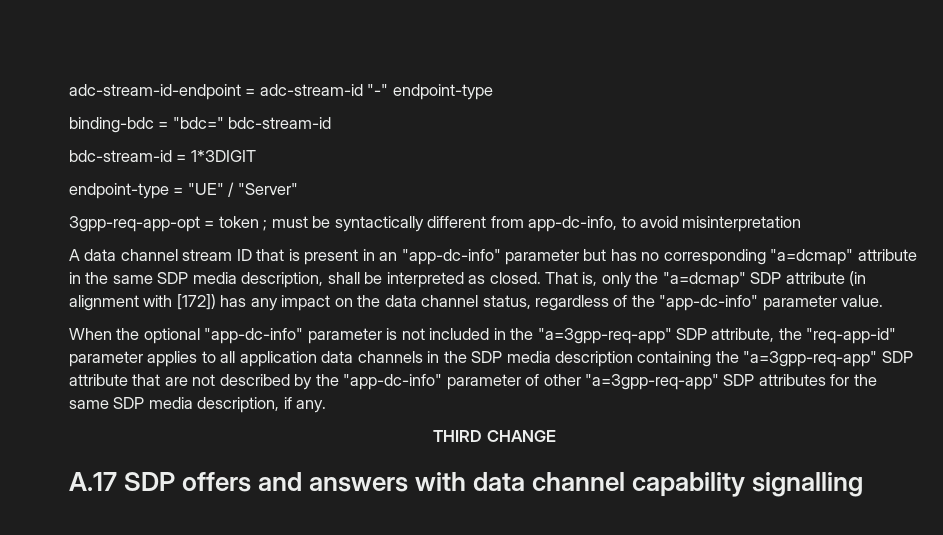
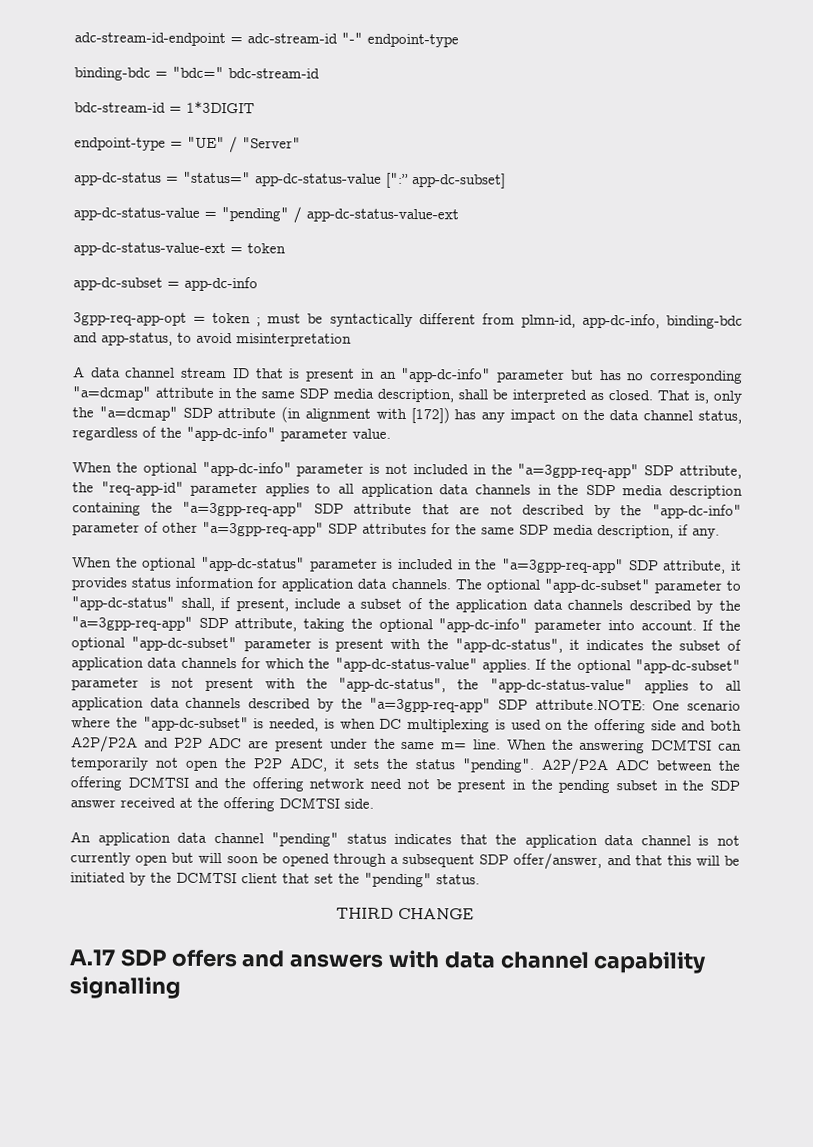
+ app-dc-status = "status=" app-dc-status-value [":” app-dc-subset]
+ app-dc-status-value = "pending" / app-dc-status-value-ext
+ app-dc-status-value-ext = token
+ app-dc-subset = app-dc-info
- 3gpp-req-app-opt = token ; must be syntactically different from app-dc-info, to avoid misinterpretation
+ 3gpp-req-app-opt = token ; must be syntactically different from plmn-id, app-dc-info, binding-bdc and app-status, to avoid misinterpretation
+ When the optional "app-dc-status" parameter is included in the "a=3gpp-req-app" SDP attribute, it provides status information for application data channels. The optional "app-dc-subset" parameter to "app-dc-status" shall, if present, include a subset of the application data channels described by the "a=3gpp-req-app" SDP attribute, taking the optional "app-dc-info" parameter into account. If the optional "app-dc-subset" parameter is present with the "app-dc-status", it indicates the subset of application data channels for which the "app-dc-status-value" applies. If the optional "app-dc-subset" parameter is not present with the "app-dc-status", the "app-dc-status-value" applies to all application data channels described by the "a=3gpp-req-app" SDP attribute.NOTE: One scenario where the "app-dc-subset" is needed, is when DC multiplexing is used on the offering side and both A2P/P2A and P2P ADC are present under the same m= line. When the answering DCMTSI can temporarily not open the P2P ADC, it sets the status "pending". A2P/P2A ADC between the offering DCMTSI and the offering network need not be present in the pending subset in the SDP answer received at the offering DCMTSI side.
+ An application data channel "pending" status indicates that the application data channel is not currently open but will soon be opened through a subsequent SDP offer/answer, and that this will be initiated by the DCMTSI client that set the "pending" status.

